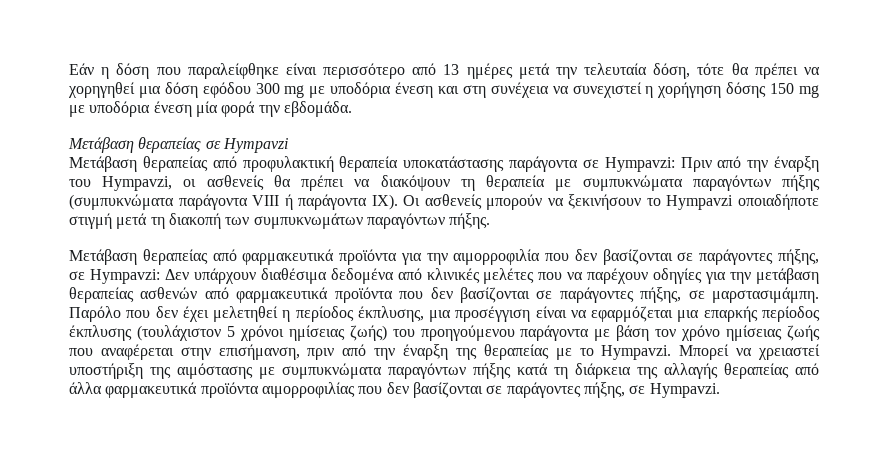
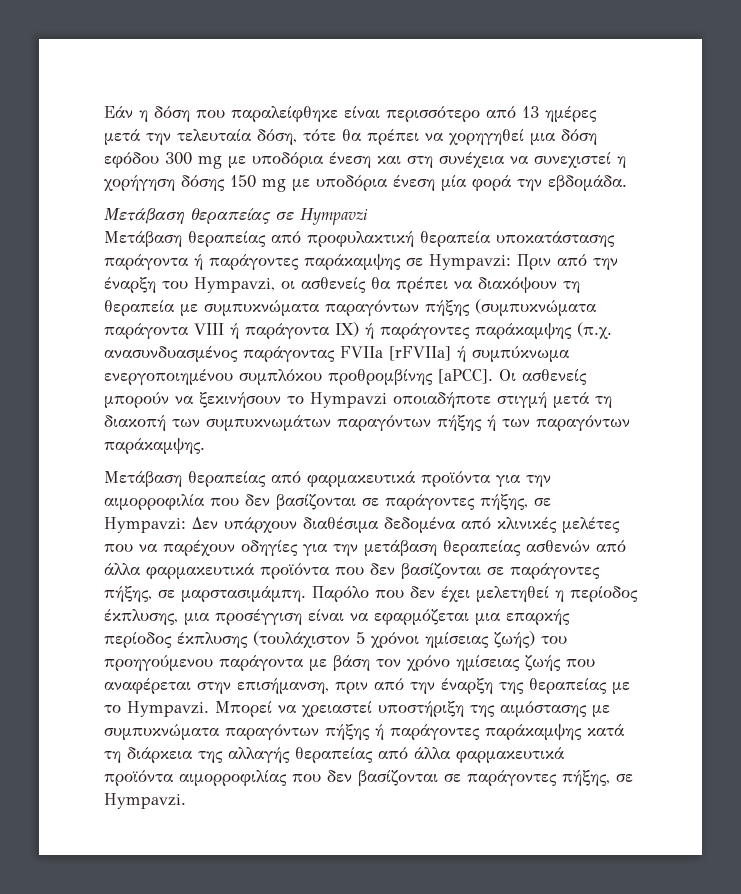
- Μετάβαση θεραπείας από προφυλακτική θεραπεία υποκατάστασης παράγοντα σε Hympavzi: Πριν από την έναρξη του Hympavzi, οι ασθενείς θα πρέπει να διακόψουν τη θεραπεία με συμπυκνώματα παραγόντων πήξης (συμπυκνώματα παράγοντα VIII ή παράγοντα IX). Οι ασθενείς μπορούν να ξεκινήσουν το Hympavzi οποιαδήποτε στιγμή μετά τη διακοπή των συμπυκνωμάτων παραγόντων πήξης.
+ Μετάβαση θεραπείας από προφυλακτική θεραπεία υποκατάστασης παράγοντα ή παράγοντες παράκαμψης σε Hympavzi: Πριν από την έναρξη του Hympavzi, οι ασθενείς θα πρέπει να διακόψουν τη θεραπεία με συμπυκνώματα παραγόντων πήξης (συμπυκνώματα παράγοντα VIII ή παράγοντα IX) ή παράγοντες παράκαμψης (π.χ. ανασυνδυασμένος παράγοντας FVIIa [rFVIIa] ή συμπύκνωμα ενεργοποιημένου συμπλόκου προθρομβίνης [aPCC]. Οι ασθενείς μπορούν να ξεκινήσουν το Hympavzi οποιαδήποτε στιγμή μετά τη διακοπή των συμπυκνωμάτων παραγόντων πήξης ή των παραγόντων παράκαμψης.
- Μετάβαση θεραπείας από φαρμακευτικά προϊόντα για την αιμορροφιλία που δεν βασίζονται σε παράγοντες πήξης, σε Hympavzi: Δεν υπάρχουν διαθέσιμα δεδομένα από κλινικές μελέτες που να παρέχουν οδηγίες για την μετάβαση θεραπείας ασθενών από φαρμακευτικά προϊόντα που δεν βασίζονται σε παράγοντες πήξης, σε μαρστασιμάμπη.
+ Μετάβαση θεραπείας από φαρμακευτικά προϊόντα για την αιμορροφιλία που δεν βασίζονται σε παράγοντες πήξης, σε Hympavzi: Δεν υπάρχουν διαθέσιμα δεδομένα από κλινικές μελέτες που να παρέχουν οδηγίες για την μετάβαση θεραπείας ασθενών από άλλα φαρμακευτικά προϊόντα που δεν βασίζονται σε παράγοντες πήξης, σε μαρστασιμάμπη.
- Μπορεί να χρειαστεί υποστήριξη της αιμόστασης με συμπυκνώματα παραγόντων πήξης κατά τη διάρκεια της αλλαγής θεραπείας από άλλα φαρμακευτικά προϊόντα αιμορροφιλίας που δεν βασίζονται σε παράγοντες πήξης, σε Hympavzi.
+ Μπορεί να χρειαστεί υποστήριξη της αιμόστασης με συμπυκνώματα παραγόντων πήξης ή παράγοντες παράκαμψης κατά τη διάρκεια της αλλαγής θεραπείας από άλλα φαρμακευτικά προϊόντα αιμορροφιλίας που δεν βασίζονται σε παράγοντες πήξης, σε Hympavzi.

